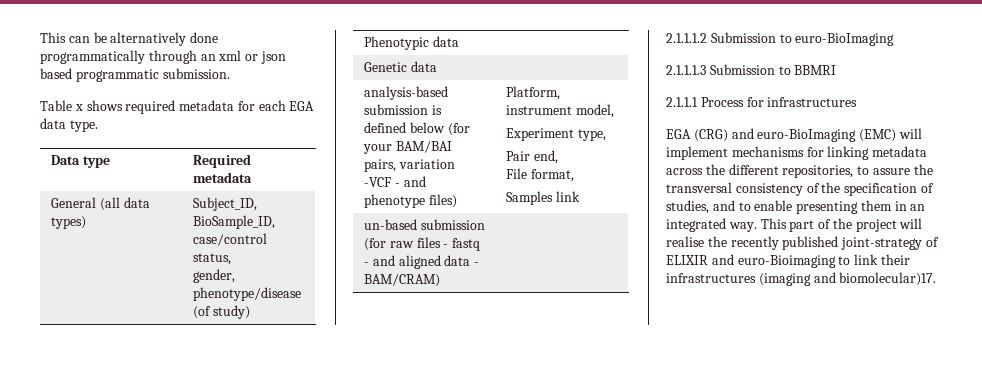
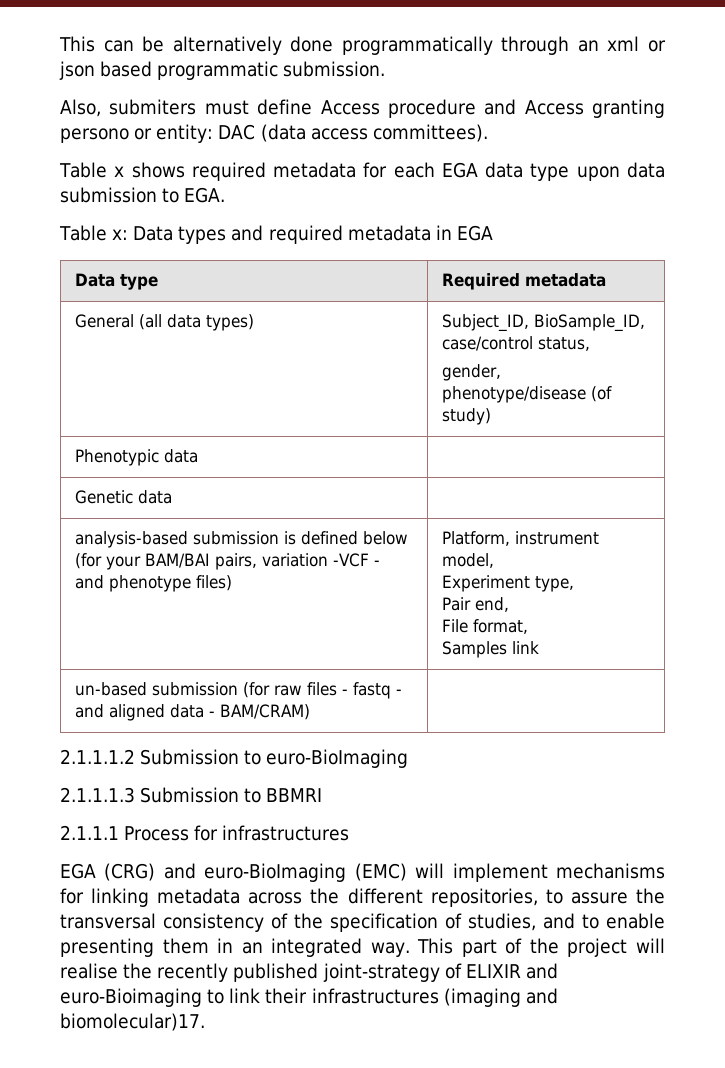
+ Also, submiters must define Access procedure and Access granting persono or entity: DAC (data access committees).
- Table x shows required metadata for each EGA data type.
+ Table x shows required metadata for each EGA data type upon data submission to EGA.
+ Table x: Data types and required metadata in EGA

